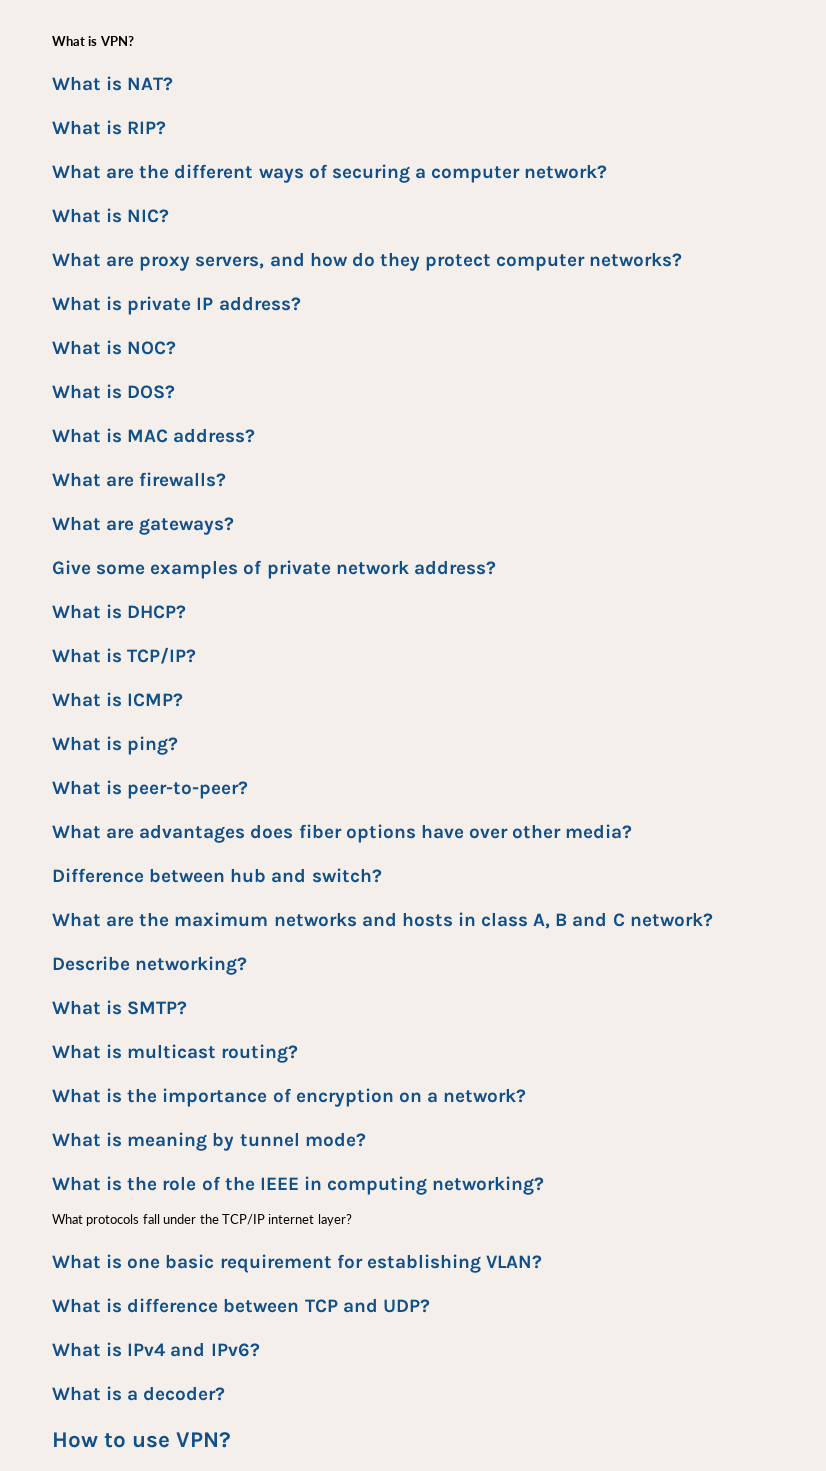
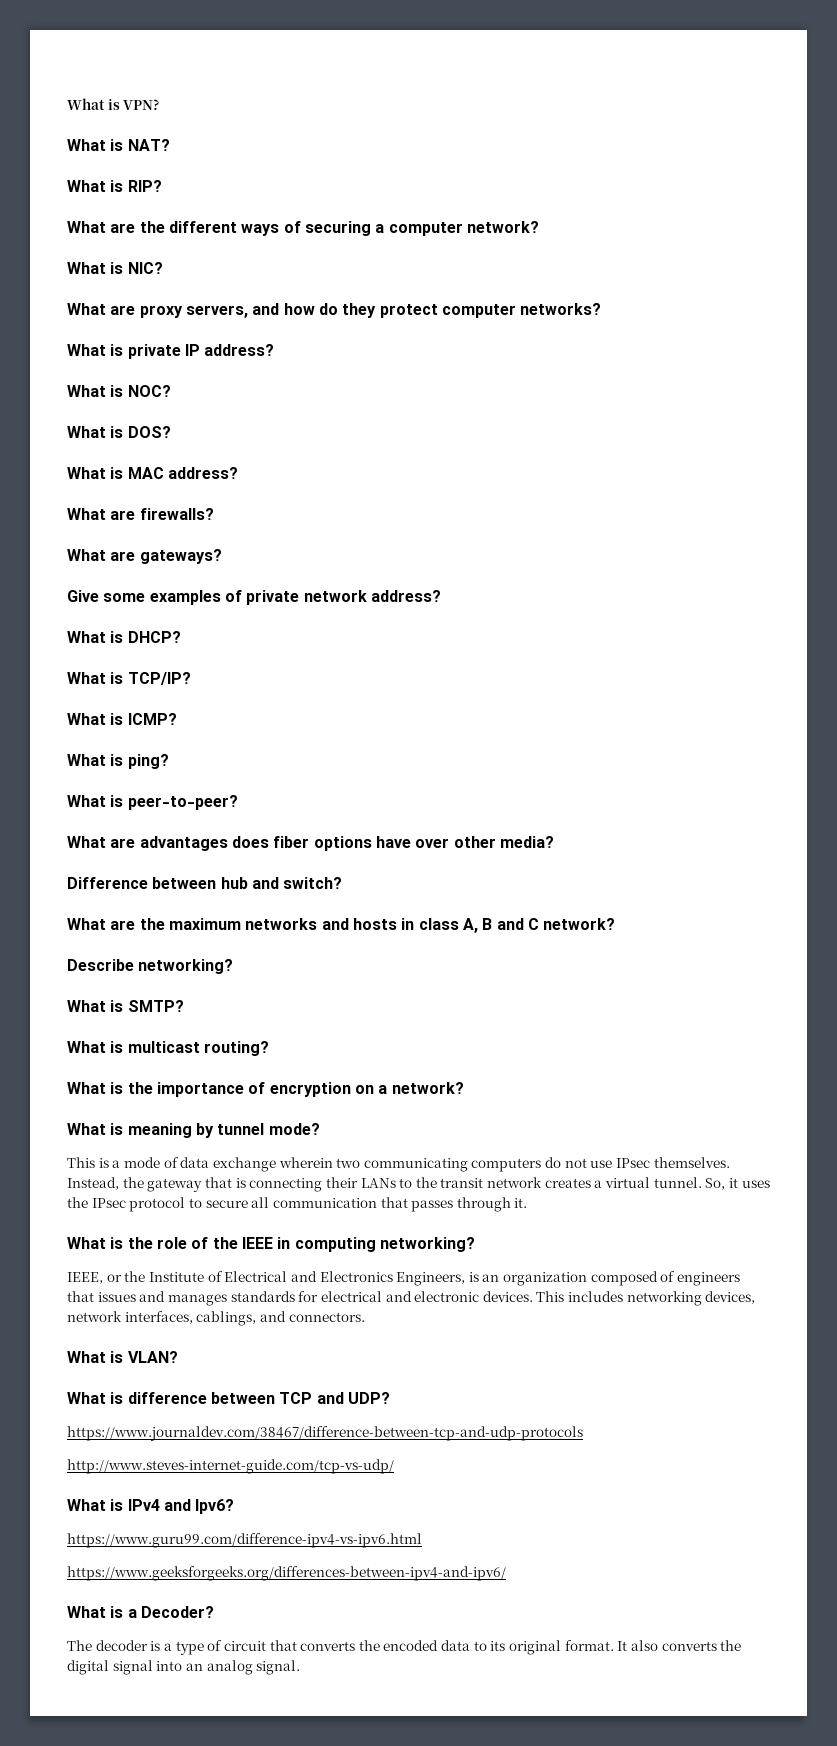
+ This is a mode of data exchange wherein two communicating computers do not use IPsec themselves. Instead, the gateway that is connecting their LANs to the transit network creates a virtual tunnel. So, it uses the IPsec protocol to secure all communication that passes through it.
- What protocols fall under the TCP/IP internet layer?
- What is one basic requirement for establishing VLAN?
+ IEEE, or the Institute of Electrical and Electronics Engineers, is an organization composed of engineers that issues and manages standards for electrical and electronic devices. This includes networking devices, network interfaces, cablings, and connectors.
+ What is VLAN?
+ https://www.journaldev.com/38467/difference-between-tcp-and-udp-protocols
+ http://www.steves-internet-guide.com/tcp-vs-udp/
- What is IPv4 and IPv6?
+ What is IPv4 and Ipv6?
+ https://www.guru99.com/difference-ipv4-vs-ipv6.html
+ https://www.geeksforgeeks.org/differences-between-ipv4-and-ipv6/
- What is a decoder?
- How to use VPN?
+ What is a Decoder?
+ The decoder is a type of circuit that converts the encoded data to its original format. It also converts the digital signal into an analog signal.

